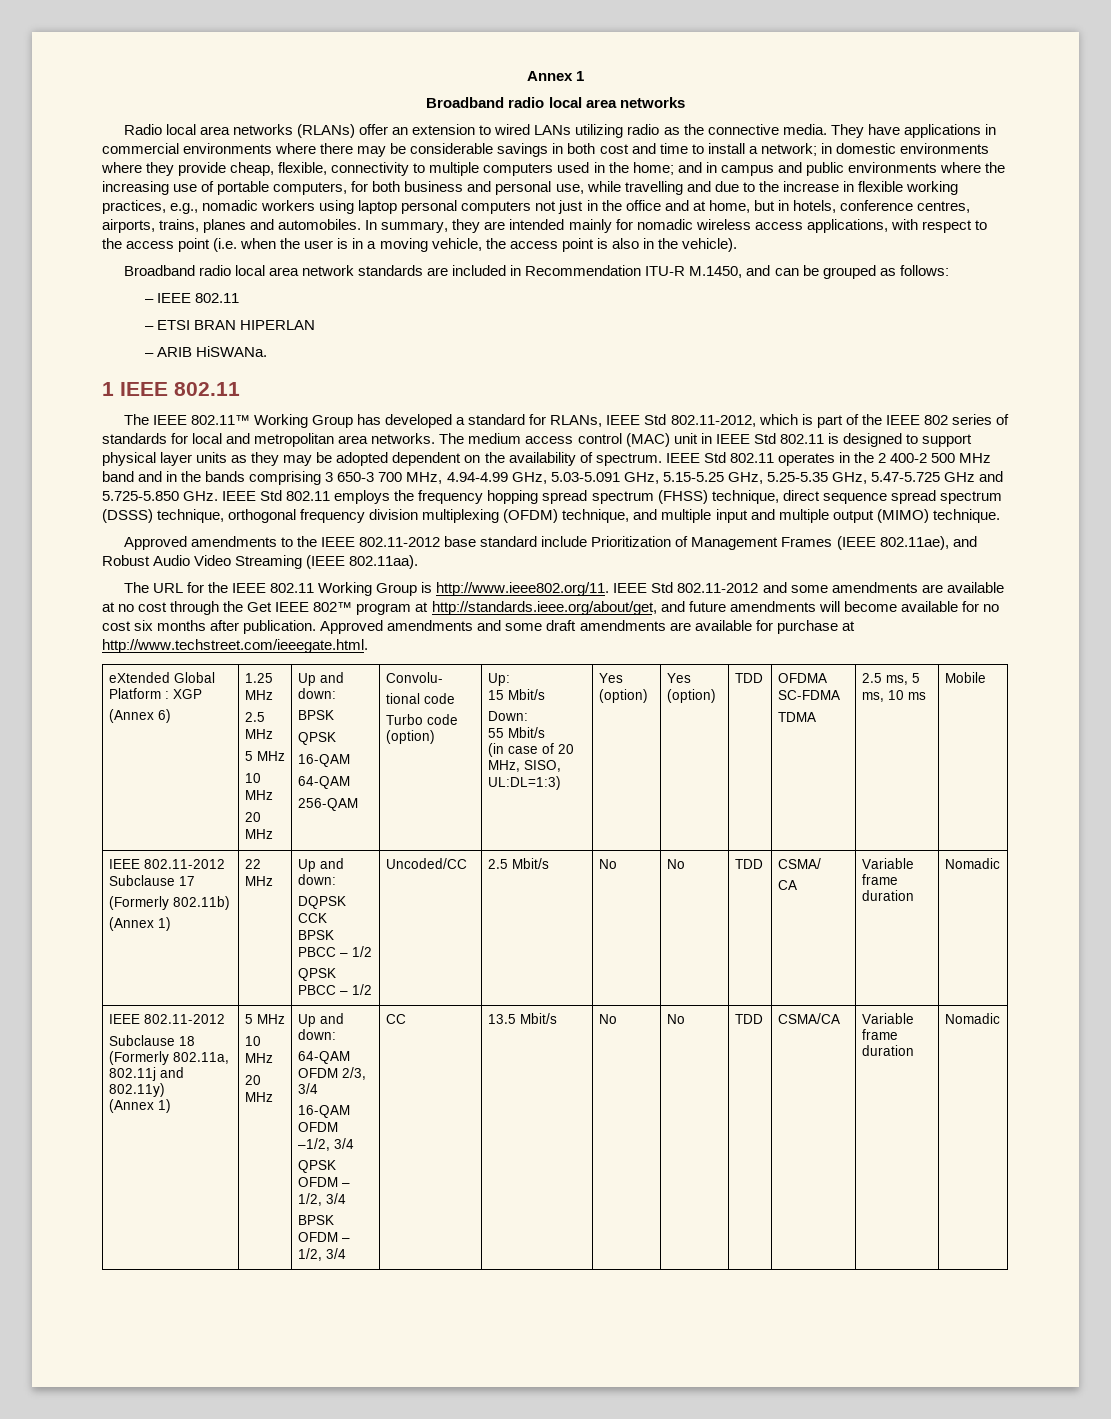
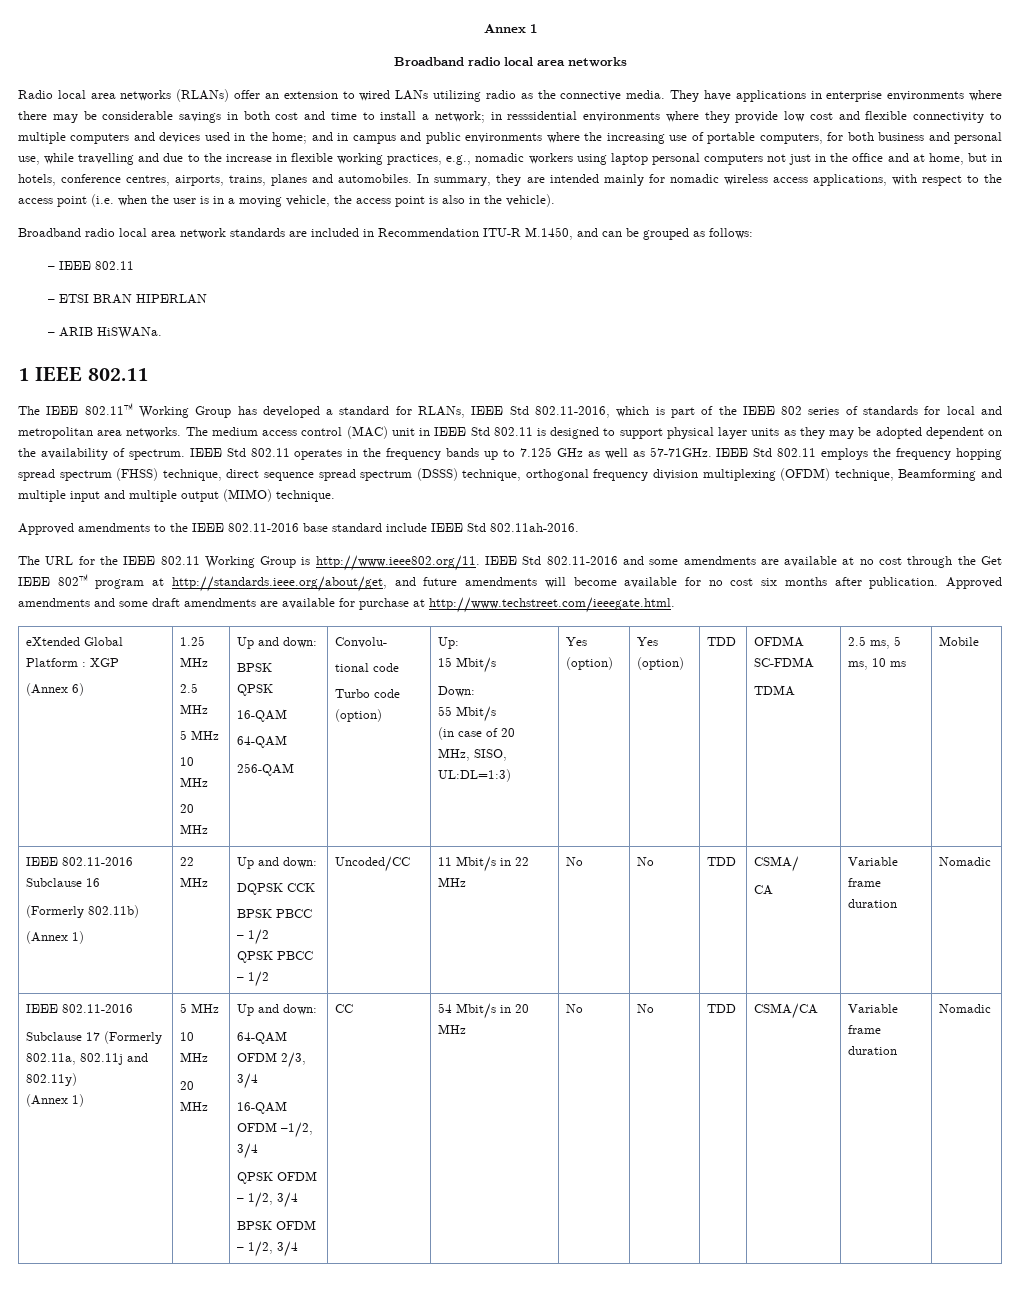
- They have applications in commercial environments where there may be considerable savings in both cost and time to install a network;
+ They have applications in enterprise environments where there may be considerable savings in both cost and time to install a network;
- in domestic environments where they provide cheap, flexible, connectivity to multiple computers used in the home;
+ in resssidential environments where they provide low cost and flexible connectivity to multiple computers and devices used in the home;
- The IEEE 802.11™ Working Group has developed a standard for RLANs, IEEE Std 802.11-2012, which is part of the IEEE 802 series of standards for local and metropolitan area networks.
+ The IEEE 802.11™ Working Group has developed a standard for RLANs, IEEE Std 802.11-2016, which is part of the IEEE 802 series of standards for local and metropolitan area networks.
- IEEE Std 802.11 operates in the 2 400-2 500 MHz band and in the bands comprising 3 650-3 700 MHz, 4.94-4.99 GHz, 5.03-5.091 GHz, 5.15-5.25 GHz, 5.25-5.35 GHz, 5.47-5.725 GHz and 5.725-5.850 GHz. IEEE Std 802.11 employs the frequency hopping spread spectrum (FHSS) technique, direct sequence spread spectrum (DSSS) technique, orthogonal frequency division multiplexing (OFDM) technique, and multiple input and multiple output (MIMO) technique.
+ IEEE Std 802.11 operates in the frequency bands up to 7.125 GHz as well as 57-71GHz. IEEE Std 802.11 employs the frequency hopping spread spectrum (FHSS) technique, direct sequence spread spectrum (DSSS) technique, orthogonal frequency division multiplexing (OFDM) technique, Beamforming and multiple input and multiple output (MIMO) technique.
- Approved amendments to the IEEE 802.11-2012 base standard include Prioritization of Management Frames (IEEE 802.11ae), and Robust Audio Video Streaming (IEEE 802.11aa).
+ Approved amendments to the IEEE 802.11-2016 base standard include IEEE Std 802.11ah-2016.
- The URL for the IEEE 802.11 Working Group is http://www.ieee802.org/11. IEEE Std 802.11-2012 and some amendments are available at no cost through the Get IEEE 802™ program at http://standards.ieee.org/about/get, and future amendments will become available for no cost six months after publication.
+ The URL for the IEEE 802.11 Working Group is http://www.ieee802.org/11. IEEE Std 802.11-2016 and some amendments are available at no cost through the Get IEEE 802™ program at http://standards.ieee.org/about/get, and future amendments will become available for no cost six months after publication.
- IEEE 802.11-2012 Subclause 17
+ IEEE 802.11-2016 Subclause 16
  (Formerly 802.11b)
  (Annex 1) | 22 MHz | Up and down:
  DQPSK CCK
  BPSK PBCC – 1/2
- QPSK PBCC – 1/2 | Uncoded/CC | 2.5 Mbit/s | No | No | TDD | CSMA/
+ QPSK PBCC – 1/2 | Uncoded/CC | 11 Mbit/s in 22 MHz | No | No | TDD | CSMA/
  CA | Variable frame duration | Nomadic
- IEEE 802.11-2012
- Subclause 18 (Formerly 802.11a, 802.11j and 802.11y)
+ IEEE 802.11-2016
+ Subclause 17 (Formerly 802.11a, 802.11j and 802.11y)
- 13.5 Mbit/s
+ 54 Mbit/s in 20 MHz

